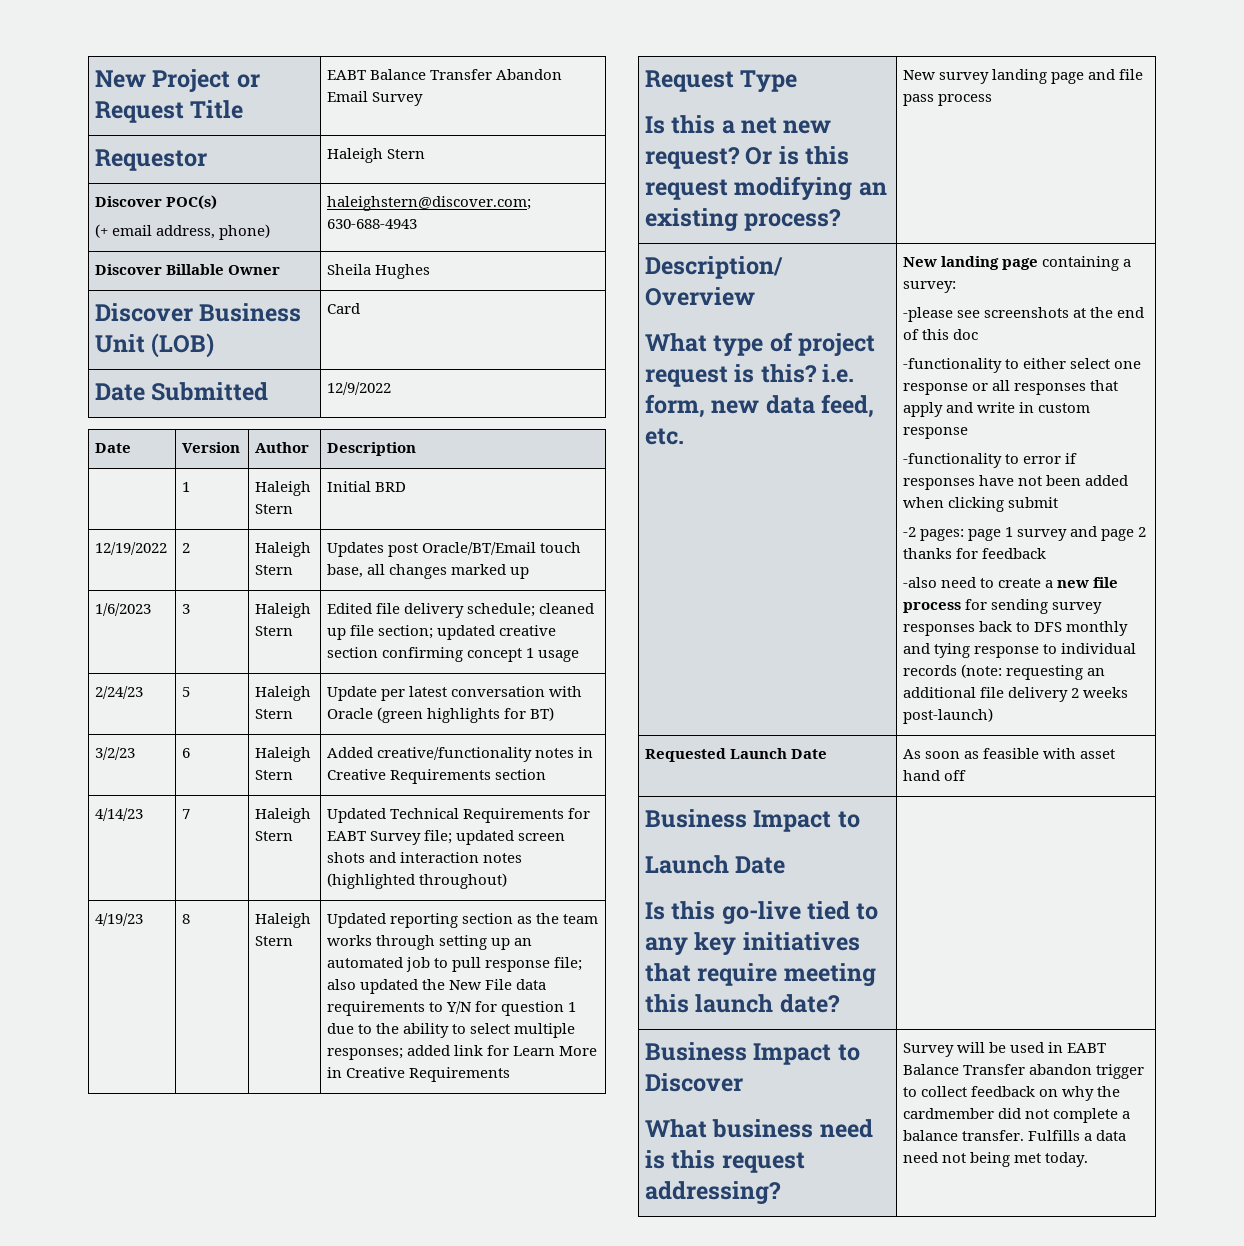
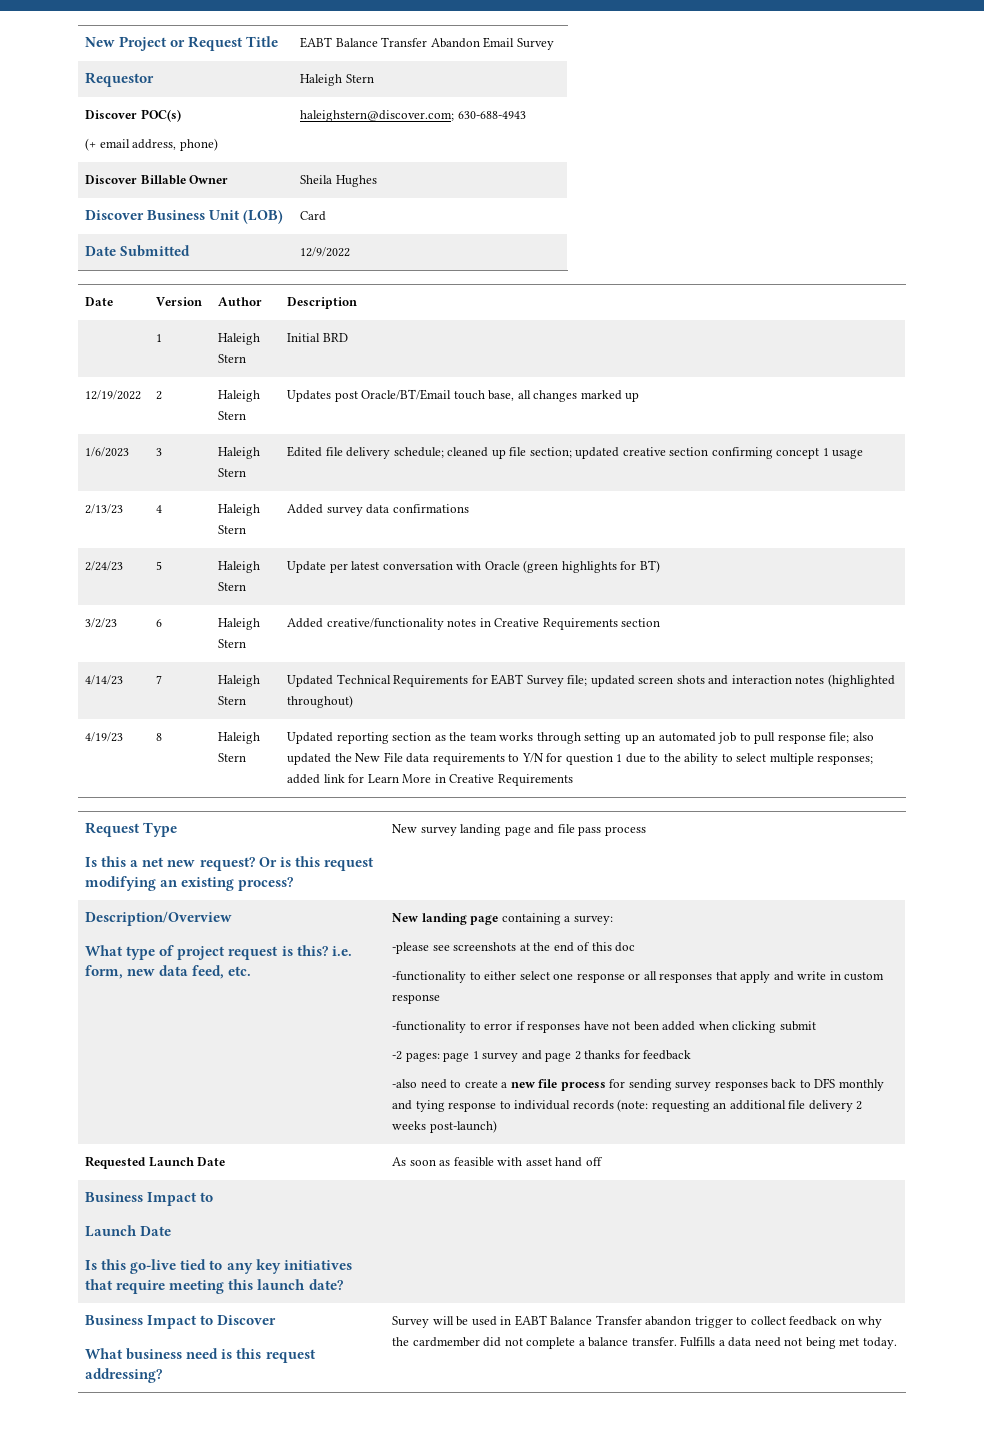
+ 2/13/23 | 4 | Haleigh Stern | Added survey data confirmations

